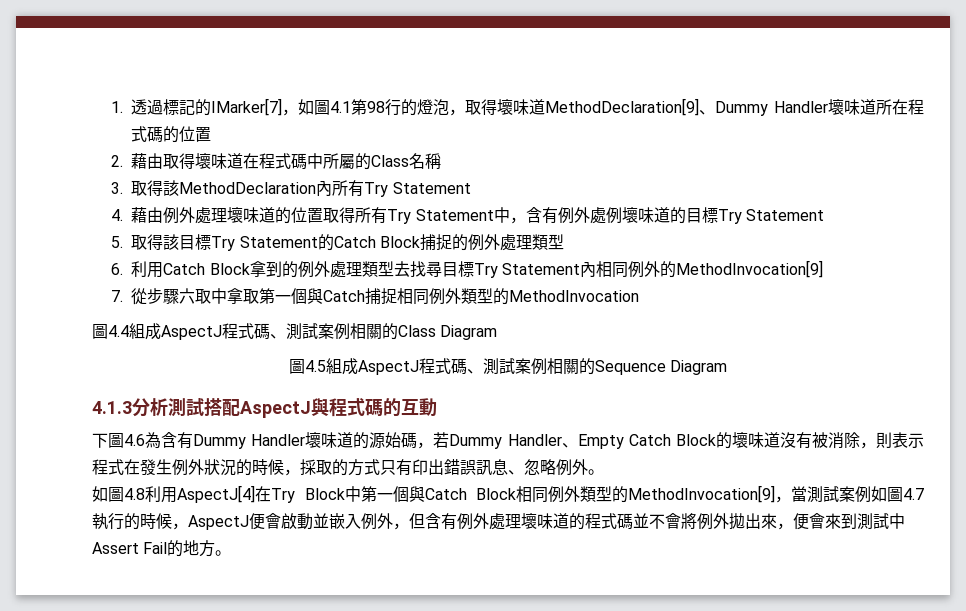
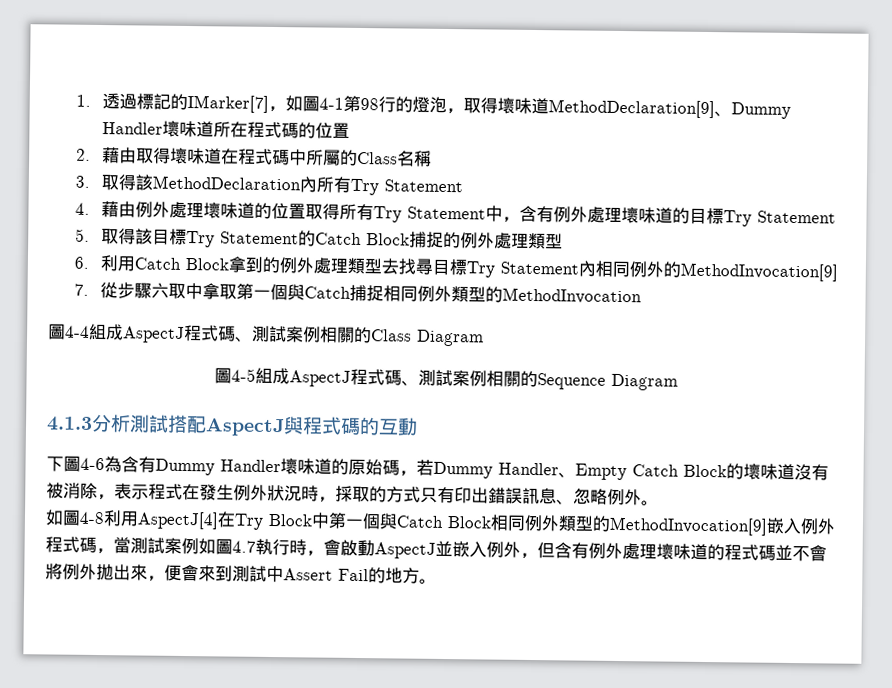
- 1.透過標記的IMarker[7]，如圖4.1第98行的燈泡，取得壞味道MethodDeclaration[9]、Dummy Handler壞味道所在程式碼的位置
+ 1.透過標記的IMarker[7]，如圖4-1第98行的燈泡，取得壞味道MethodDeclaration[9]、Dummy Handler壞味道所在程式碼的位置
- 4.藉由例外處理壞味道的位置取得所有Try Statement中，含有例外處例壞味道的目標Try Statement
+ 4.藉由例外處理壞味道的位置取得所有Try Statement中，含有例外處理壞味道的目標Try Statement
- 圖4.4組成AspectJ程式碼、測試案例相關的Class Diagram
+ 圖4-4組成AspectJ程式碼、測試案例相關的Class Diagram
- 圖4.5組成AspectJ程式碼、測試案例相關的Sequence Diagram
+ 圖4-5組成AspectJ程式碼、測試案例相關的Sequence Diagram
- 下圖4.6為含有Dummy Handler壞味道的源始碼，若Dummy Handler、Empty Catch Block的壞味道沒有被消除，則表示程式在發生例外狀況的時候，採取的方式只有印出錯誤訊息、忽略例外。
+ 下圖4-6為含有Dummy Handler壞味道的原始碼，若Dummy Handler、Empty Catch Block的壞味道沒有被消除，表示程式在發生例外狀況時，採取的方式只有印出錯誤訊息、忽略例外。
- 如圖4.8利用AspectJ[4]在Try Block中第一個與Catch Block相同例外類型的MethodInvocation[9]，當測試案例如圖4.7執行的時候，AspectJ便會啟動並嵌入例外，但含有例外處理壞味道的程式碼並不會將例外拋出來，便會來到測試中Assert Fail的地方。
+ 如圖4-8利用AspectJ[4]在Try Block中第一個與Catch Block相同例外類型的MethodInvocation[9]嵌入例外程式碼，當測試案例如圖4.7執行時，會啟動AspectJ並嵌入例外，但含有例外處理壞味道的程式碼並不會將例外拋出來，便會來到測試中Assert Fail的地方。

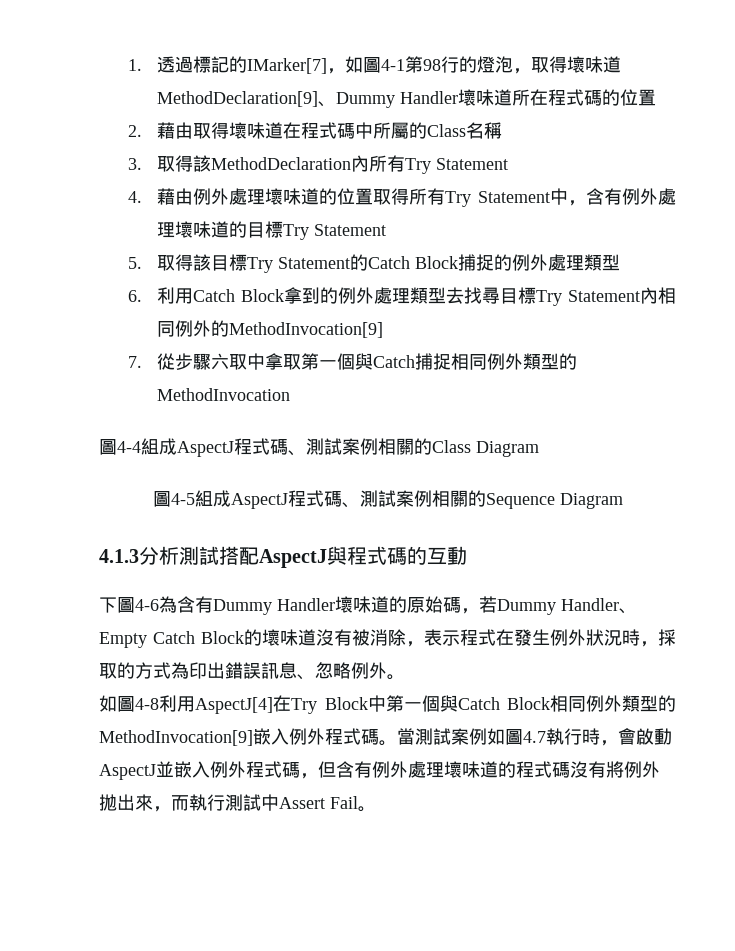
- 下圖4-6為含有Dummy Handler壞味道的原始碼，若Dummy Handler、Empty Catch Block的壞味道沒有被消除，表示程式在發生例外狀況時，採取的方式只有印出錯誤訊息、忽略例外。
+ 下圖4-6為含有Dummy Handler壞味道的原始碼，若Dummy Handler、Empty Catch Block的壞味道沒有被消除，表示程式在發生例外狀況時，採取的方式為印出錯誤訊息、忽略例外。
- 如圖4-8利用AspectJ[4]在Try Block中第一個與Catch Block相同例外類型的MethodInvocation[9]嵌入例外程式碼，當測試案例如圖4.7執行時，會啟動AspectJ並嵌入例外，但含有例外處理壞味道的程式碼並不會將例外拋出來，便會來到測試中Assert Fail的地方。
+ 如圖4-8利用AspectJ[4]在Try Block中第一個與Catch Block相同例外類型的MethodInvocation[9]嵌入例外程式碼。當測試案例如圖4.7執行時，會啟動AspectJ並嵌入例外程式碼，但含有例外處理壞味道的程式碼沒有將例外拋出來，而執行測試中Assert Fail。

